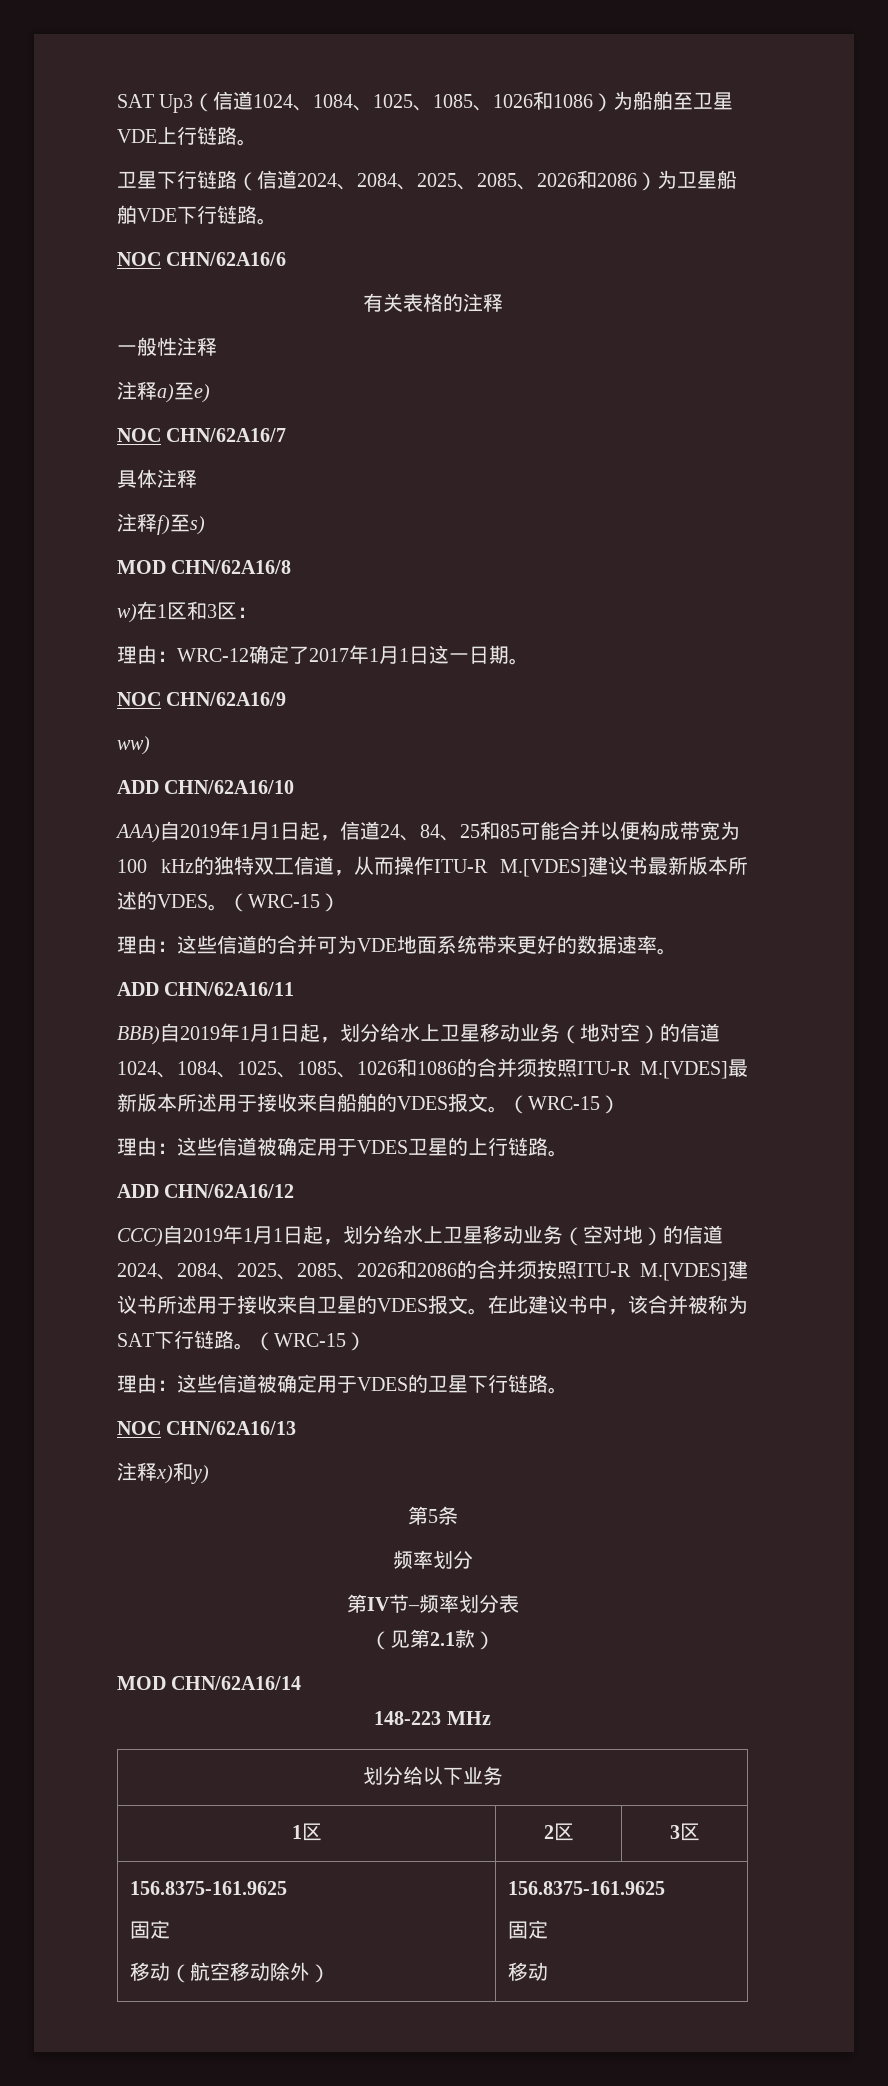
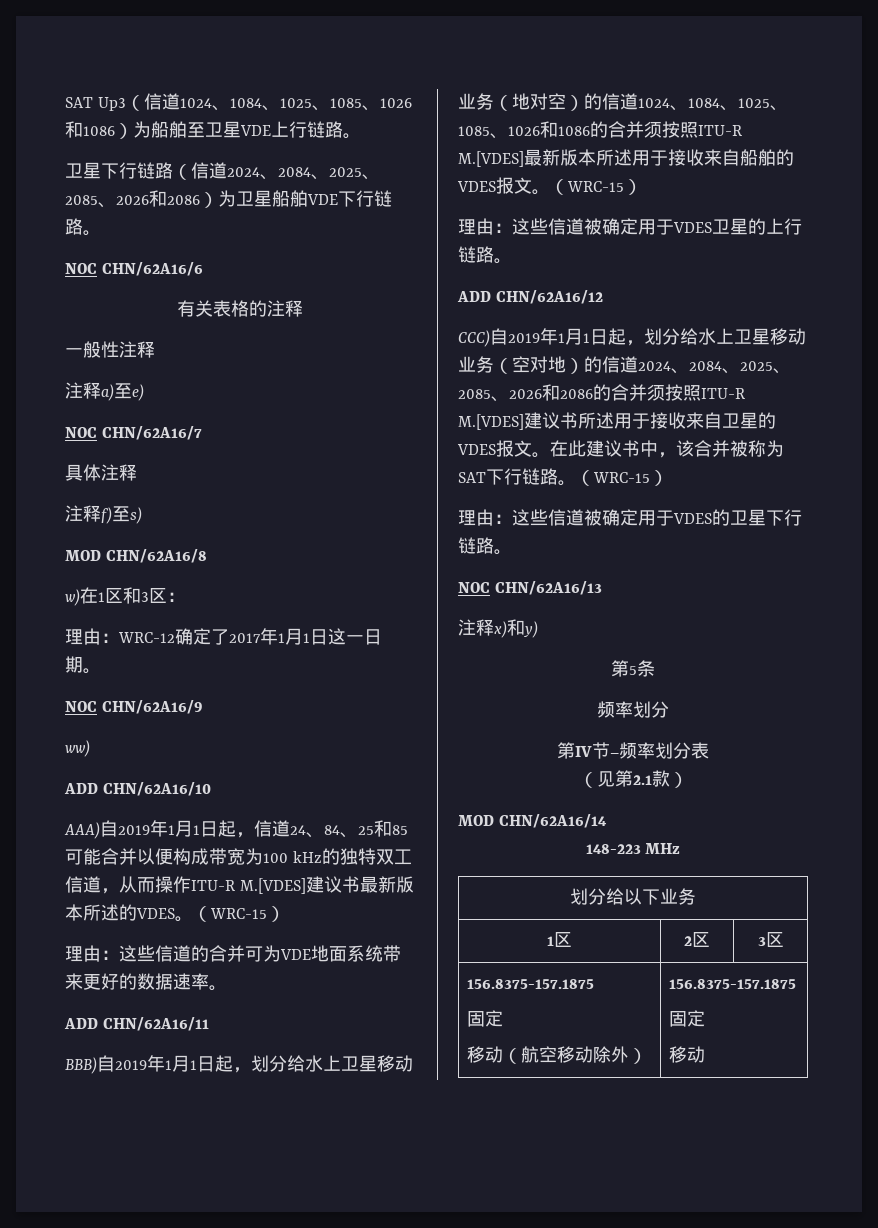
  1区 | 2区 | 3区
- 156.8375-161.9625
+ 156.8375-157.1875
  固定
- 移动（航空移动除外） | 156.8375-161.9625
+ 移动（航空移动除外） | 156.8375-157.1875

